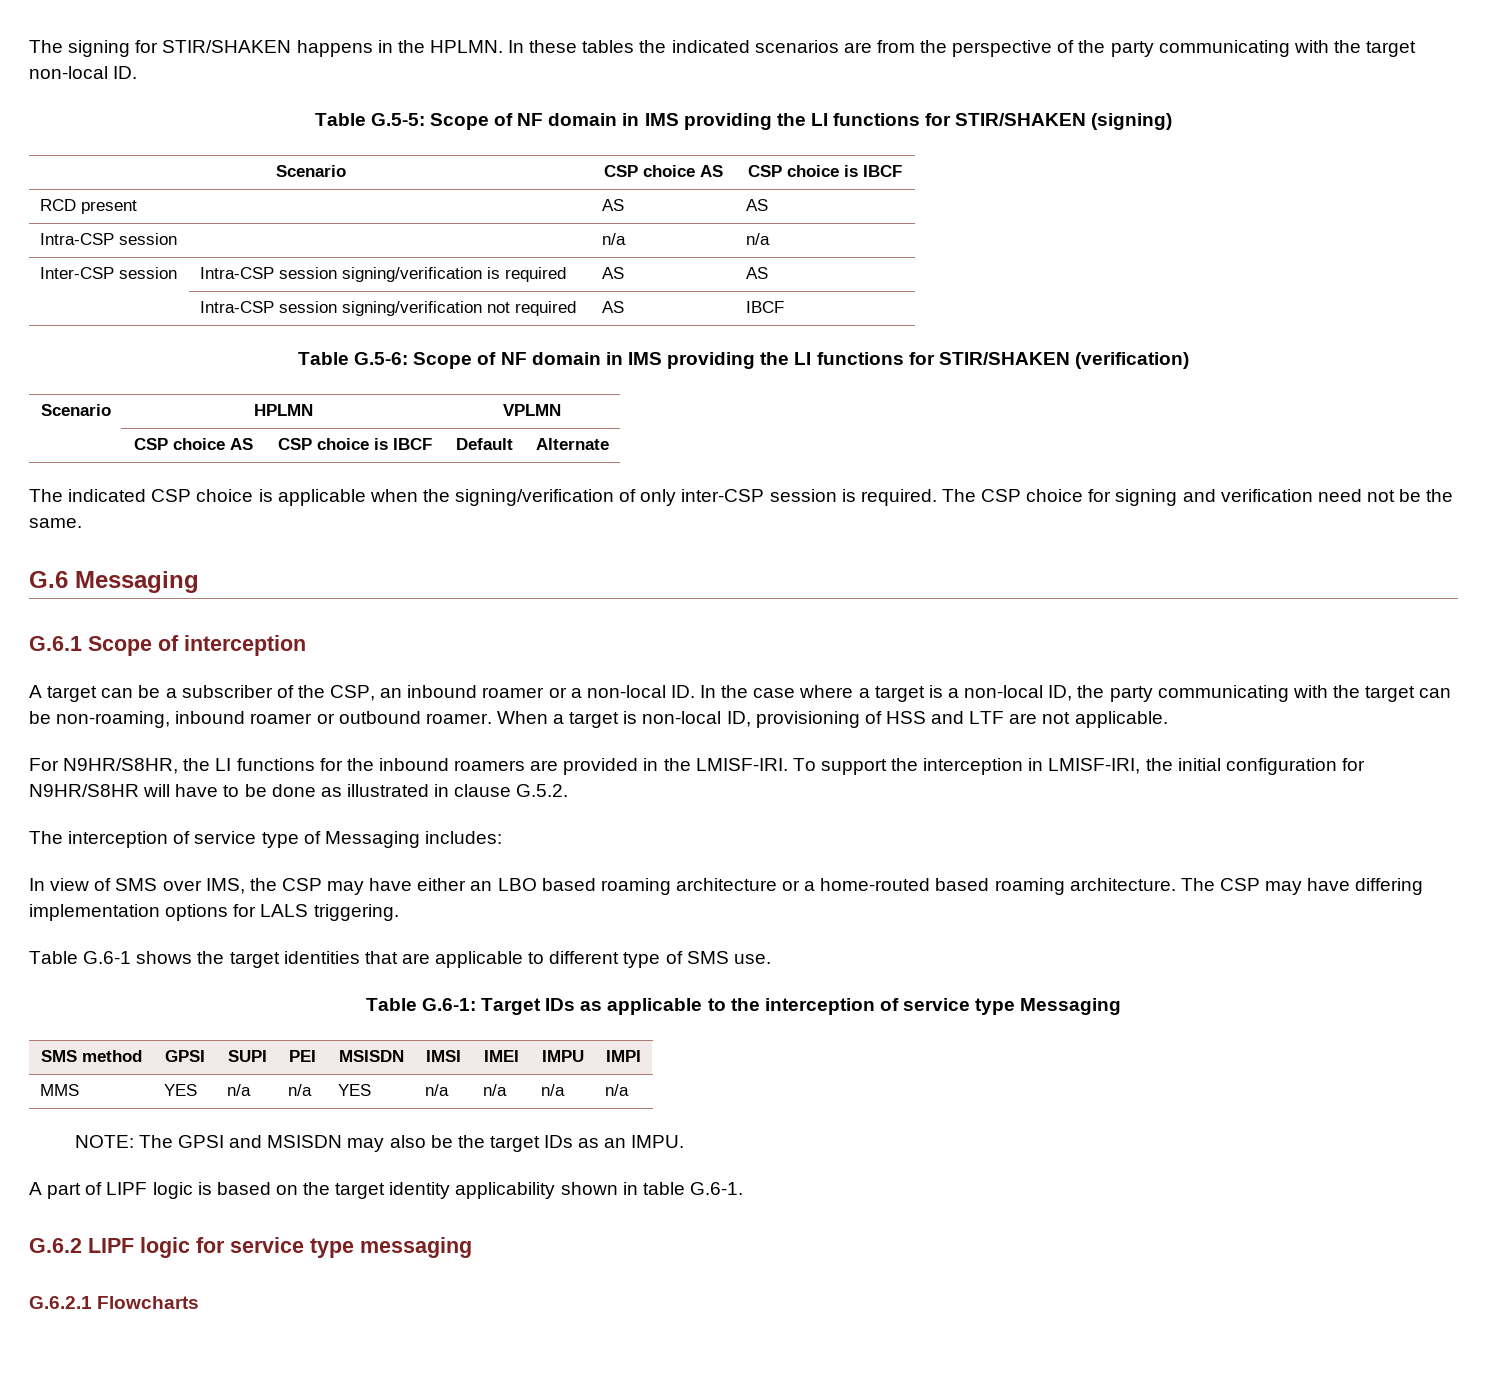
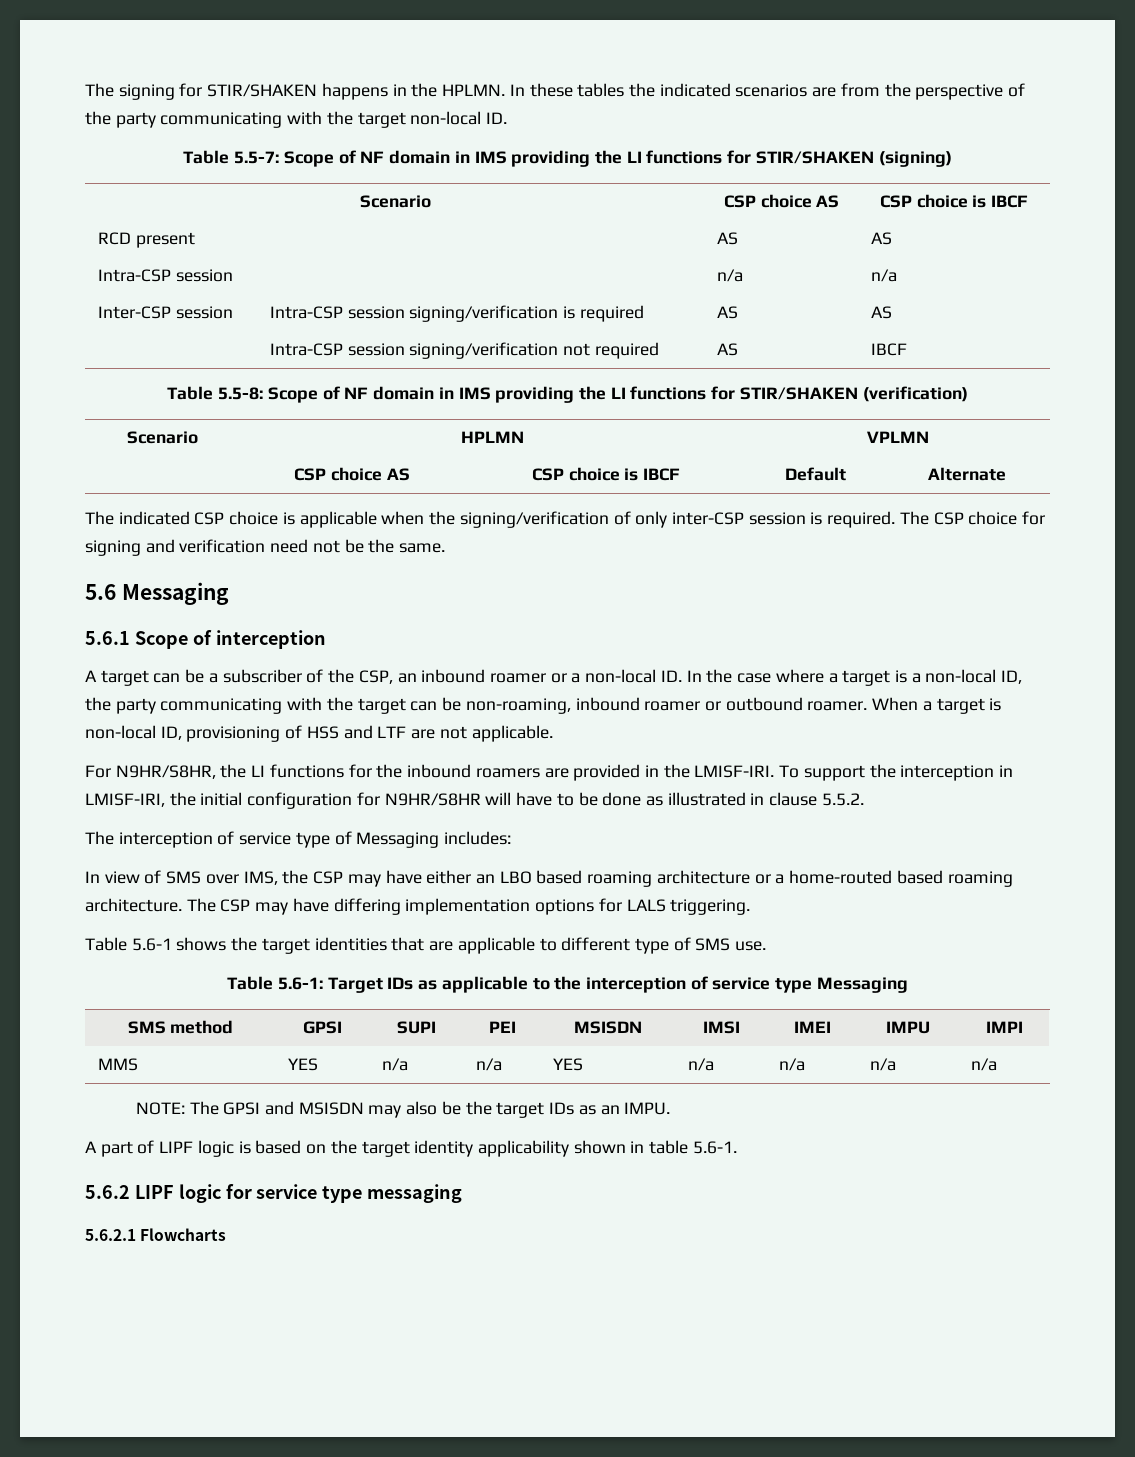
- Table G.5-5: Scope of NF domain in IMS providing the LI functions for STIR/SHAKEN (signing)
+ Table 5.5-7: Scope of NF domain in IMS providing the LI functions for STIR/SHAKEN (signing)
- Table G.5-6: Scope of NF domain in IMS providing the LI functions for STIR/SHAKEN (verification)
+ Table 5.5-8: Scope of NF domain in IMS providing the LI functions for STIR/SHAKEN (verification)
- G.6 Messaging
- G.6.1 Scope of interception
+ 5.6 Messaging
+ 5.6.1 Scope of interception
- To support the interception in LMISF-IRI, the initial configuration for N9HR/S8HR will have to be done as illustrated in clause G.5.2.
+ To support the interception in LMISF-IRI, the initial configuration for N9HR/S8HR will have to be done as illustrated in clause 5.5.2.
- Table G.6-1 shows the target identities that are applicable to different type of SMS use.
+ Table 5.6-1 shows the target identities that are applicable to different type of SMS use.
- Table G.6-1: Target IDs as applicable to the interception of service type Messaging
+ Table 5.6-1: Target IDs as applicable to the interception of service type Messaging
- A part of LIPF logic is based on the target identity applicability shown in table G.6-1.
- G.6.2 LIPF logic for service type messaging
+ A part of LIPF logic is based on the target identity applicability shown in table 5.6-1.
+ 5.6.2 LIPF logic for service type messaging
- G.6.2.1 Flowcharts
+ 5.6.2.1 Flowcharts

